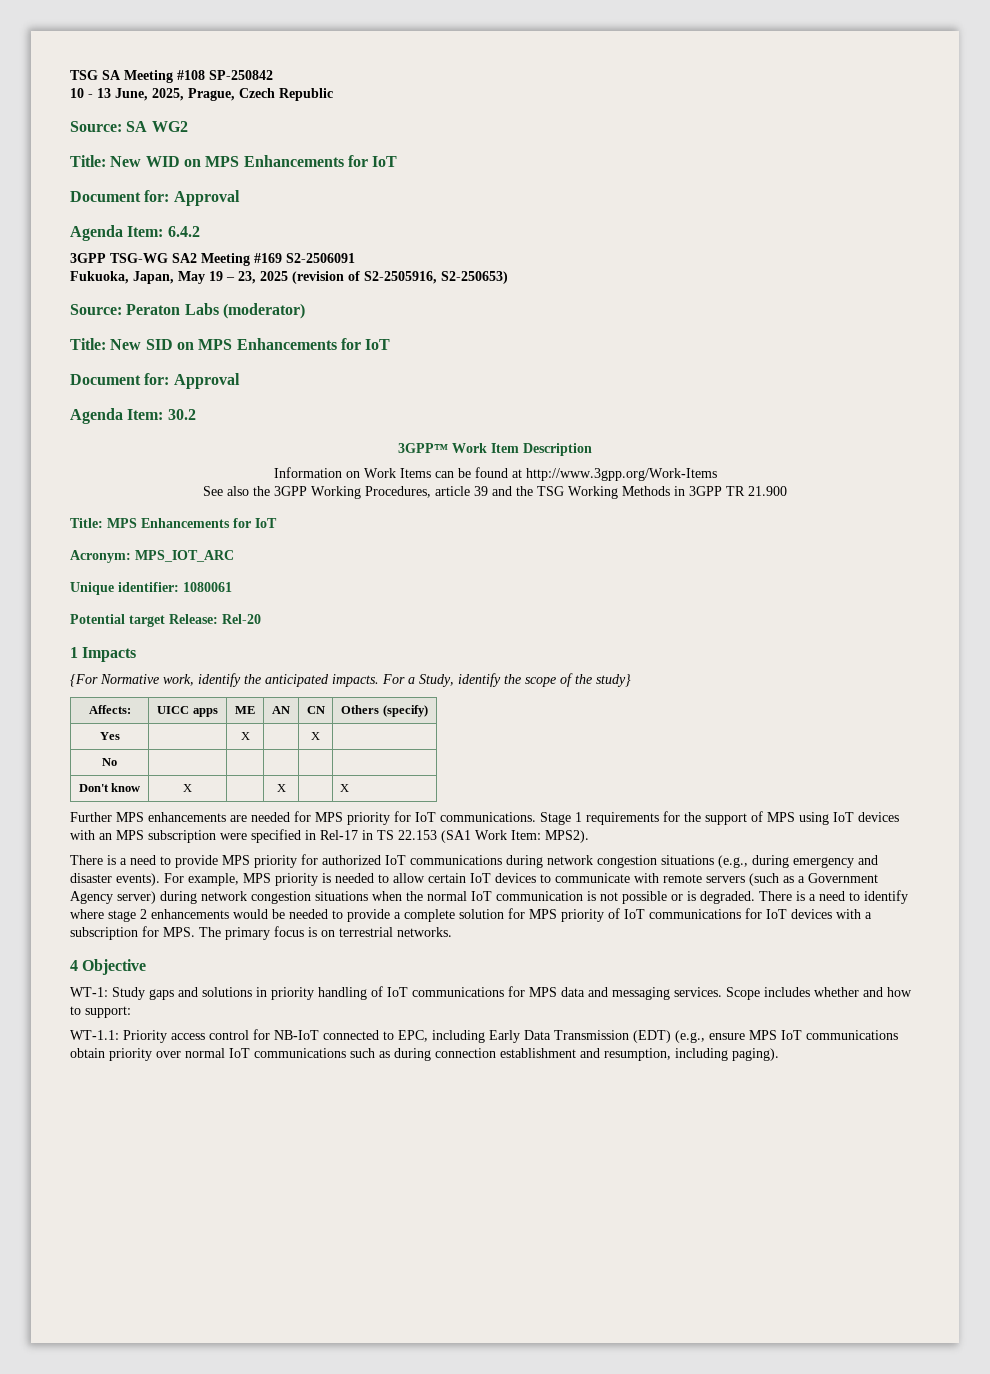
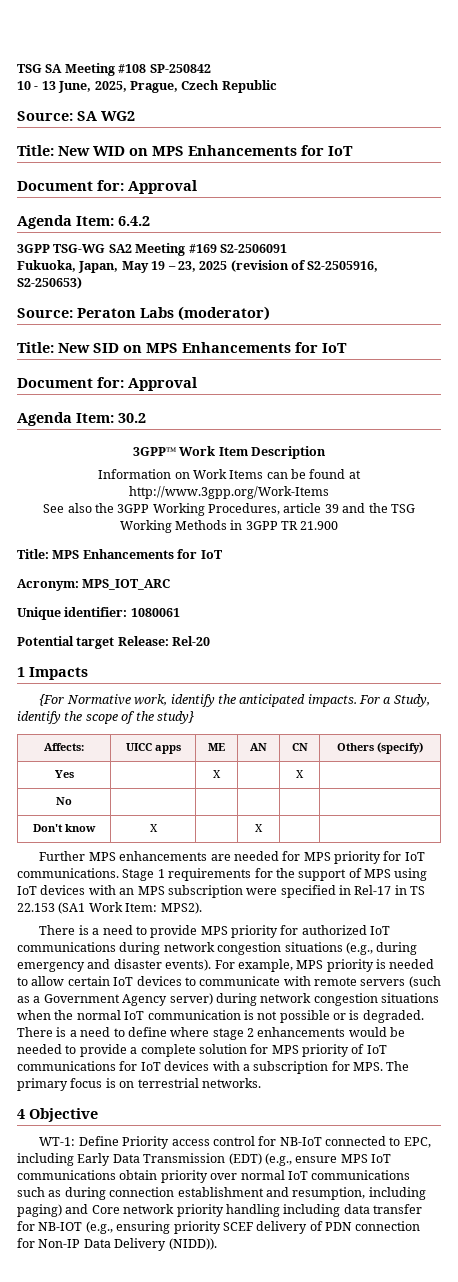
- Don't know | X | | X | | X
+ Don't know | X | | X | |
- There is a need to identify where stage 2 enhancements would be needed to provide a complete solution for MPS priority of IoT communications for IoT devices with a subscription for MPS. The primary focus is on terrestrial networks.
+ There is a need to define where stage 2 enhancements would be needed to provide a complete solution for MPS priority of IoT communications for IoT devices with a subscription for MPS. The primary focus is on terrestrial networks.
- WT-1: Study gaps and solutions in priority handling of IoT communications for MPS data and messaging services. Scope includes whether and how to support:
- WT-1.1: Priority access control for NB-IoT connected to EPC, including Early Data Transmission (EDT) (e.g., ensure MPS IoT communications obtain priority over normal IoT communications such as during connection establishment and resumption, including paging).
+ WT-1: Define Priority access control for NB-IoT connected to EPC, including Early Data Transmission (EDT) (e.g., ensure MPS IoT communications obtain priority over normal IoT communications such as during connection establishment and resumption, including paging) and Core network priority handling including data transfer for NB-IOT (e.g., ensuring priority SCEF delivery of PDN connection for Non-IP Data Delivery (NIDD)).

